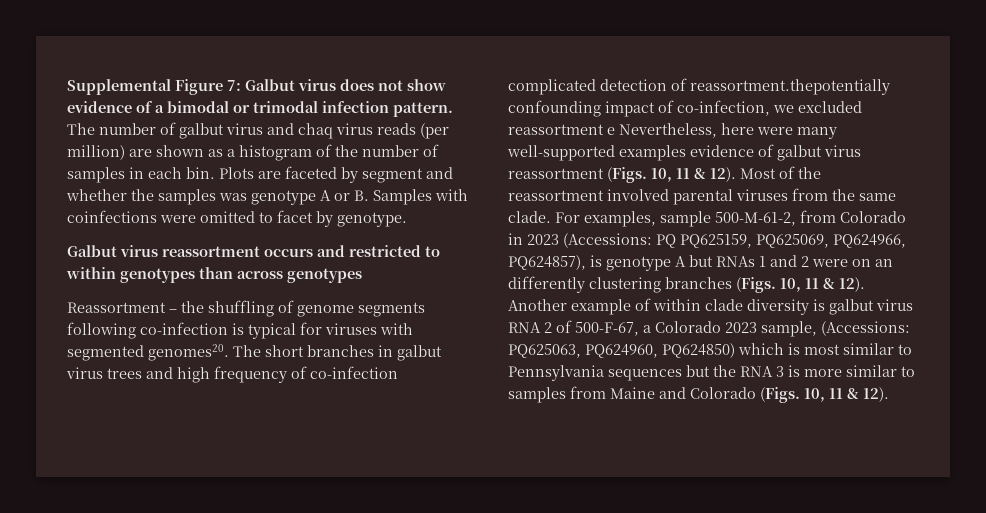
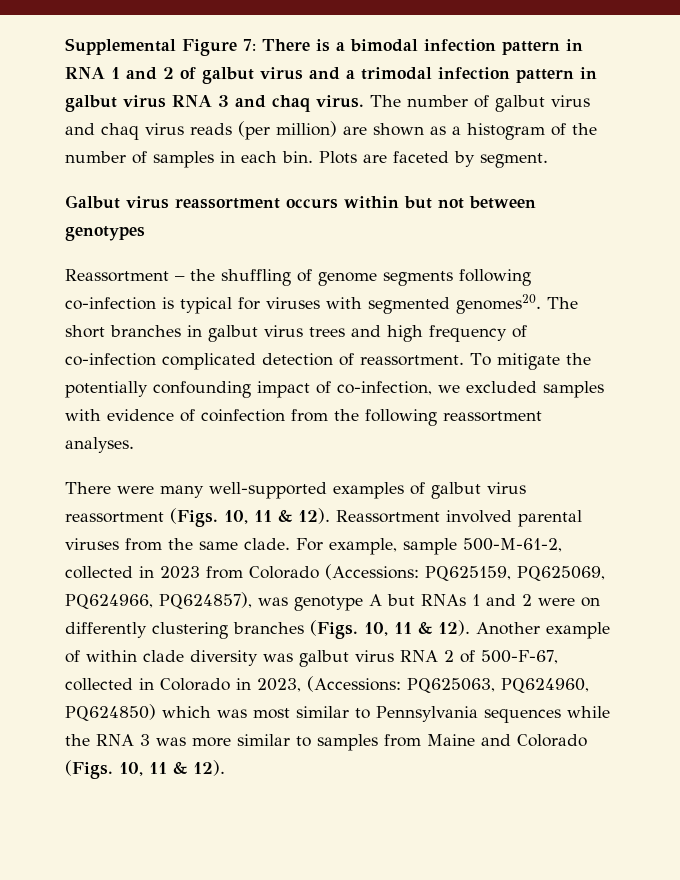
- Supplemental Figure 7: Galbut virus does not show evidence of a bimodal or trimodal infection pattern.
+ Supplemental Figure 7: There is a bimodal infection pattern in RNA 1 and 2 of galbut virus and a trimodal infection pattern in galbut virus RNA 3 and chaq virus.
- Plots are faceted by segment and whether the samples was genotype A or B. Samples with coinfections were omitted to facet by genotype.
- Galbut virus reassortment occurs and restricted to within genotypes than across genotypes
+ Plots are faceted by segment.
+ Galbut virus reassortment occurs within but not between genotypes
- The short branches in galbut virus trees and high frequency of co-infection complicated detection of reassortment.thepotentially confounding impact of co-infection, we excluded reassortment e Nevertheless, here were many well-supported examples evidence of galbut virus reassortment (Figs. 10, 11 & 12).
+ The short branches in galbut virus trees and high frequency of co-infection complicated detection of reassortment. To mitigate the potentially confounding impact of co-infection, we excluded samples with evidence of coinfection from the following reassortment analyses.
+ There were many well-supported examples of galbut virus reassortment (Figs. 10, 11 & 12).
- Most of the reassortment involved parental viruses from the same clade.
+ Reassortment involved parental viruses from the same clade.
- For examples, sample 500-M-61-2, from Colorado in 2023 (Accessions: PQ PQ625159, PQ625069, PQ624966, PQ624857), is genotype A but RNAs 1 and 2 were on an differently clustering branches (Figs. 10, 11 & 12).
+ For example, sample 500-M-61-2, collected in 2023 from Colorado (Accessions: PQ625159, PQ625069, PQ624966, PQ624857), was genotype A but RNAs 1 and 2 were on differently clustering branches (Figs. 10, 11 & 12).
- Another example of within clade diversity is galbut virus RNA 2 of 500-F-67, a Colorado 2023 sample, (Accessions: PQ625063, PQ624960, PQ624850) which is most similar to Pennsylvania sequences but the RNA 3 is more similar to samples from Maine and Colorado (Figs. 10, 11 & 12).
+ Another example of within clade diversity was galbut virus RNA 2 of 500-F-67, collected in Colorado in 2023, (Accessions: PQ625063, PQ624960, PQ624850) which was most similar to Pennsylvania sequences while the RNA 3 was more similar to samples from Maine and Colorado (Figs. 10, 11 & 12).

